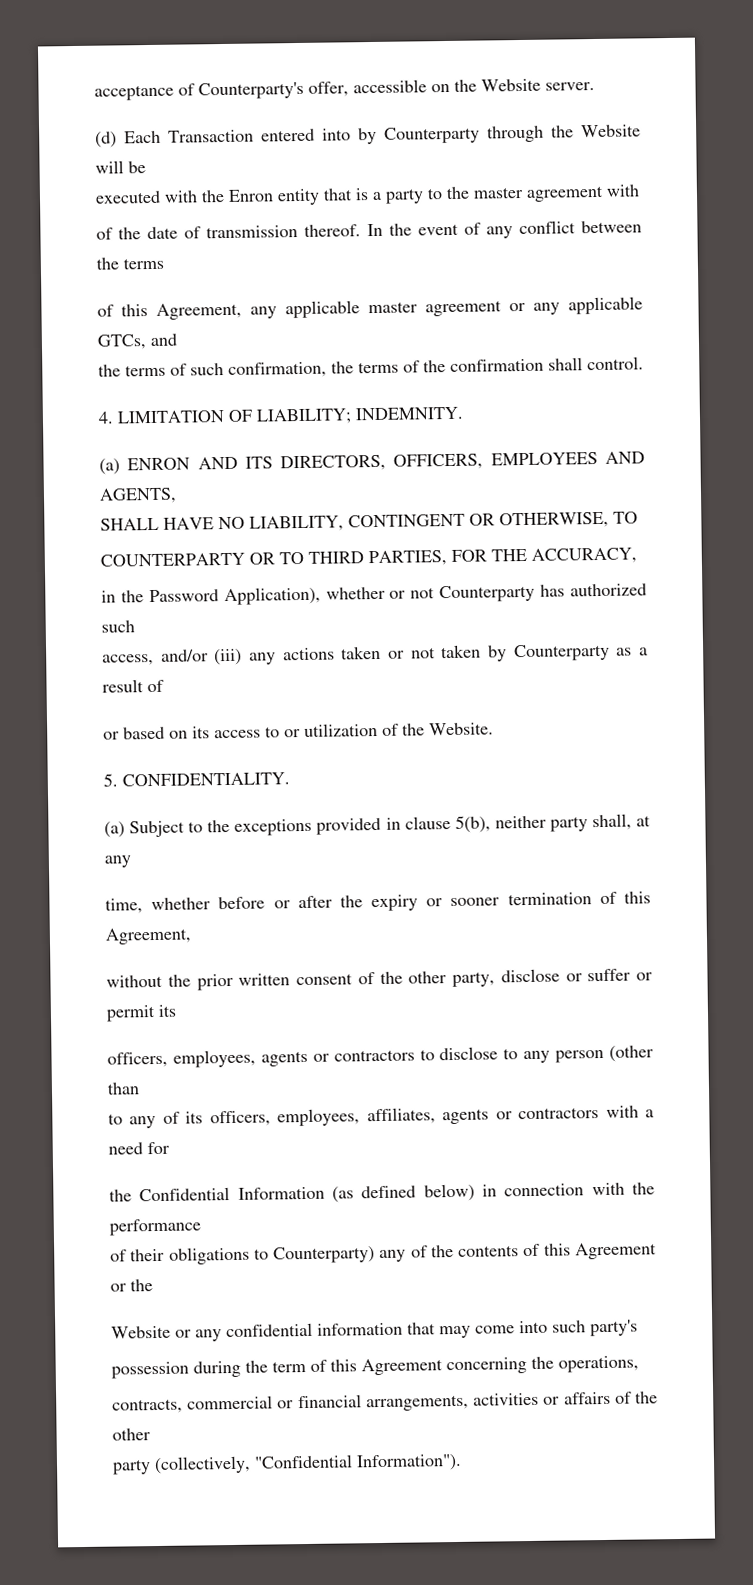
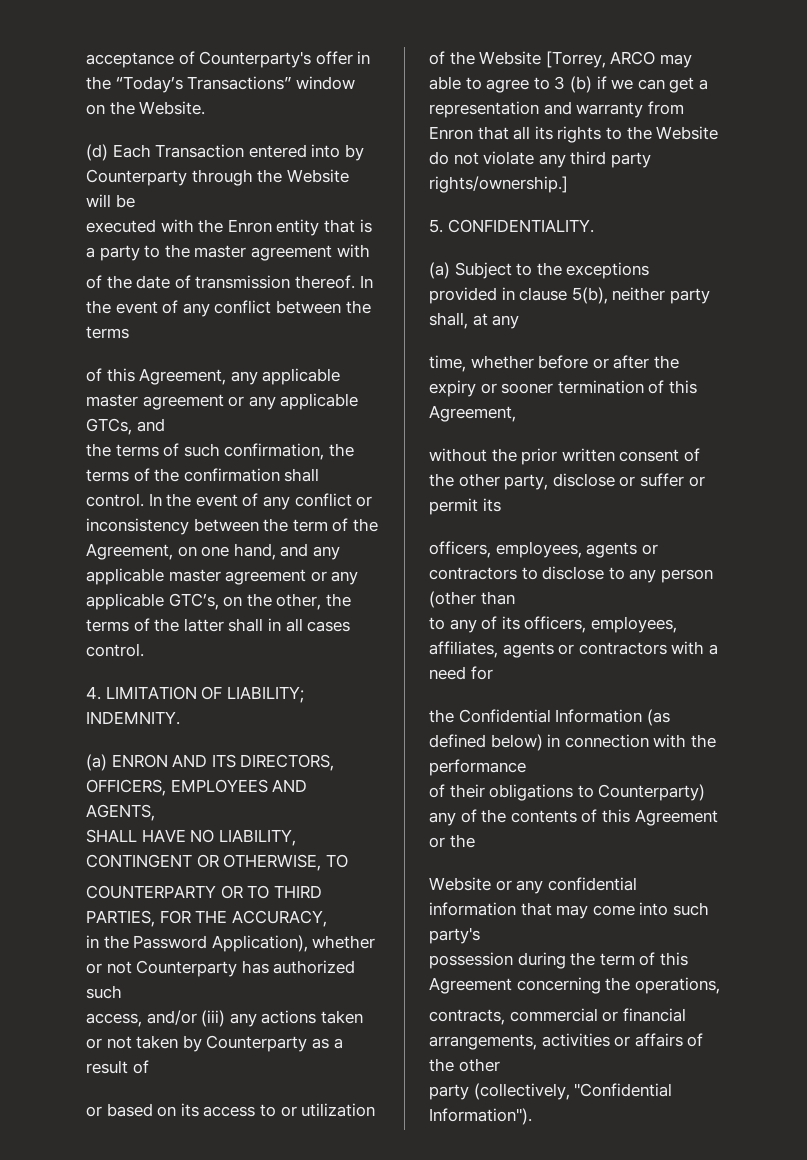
- acceptance of Counterparty's offer, accessible on the Website server.
+ acceptance of Counterparty's offer in the “Today’s Transactions” window on the Website.
+ In the event of any conflict or inconsistency between the term of the Agreement, on one hand, and any applicable master agreement or any applicable GTC’s, on the other, the terms of the latter shall in all cases control.
- or based on its access to or utilization of the Website.
+ or based on its access to or utilization of the Website [Torrey, ARCO may able to agree to 3 (b) if we can get a representation and warranty from Enron that all its rights to the Website do not violate any third party rights/ownership.]

